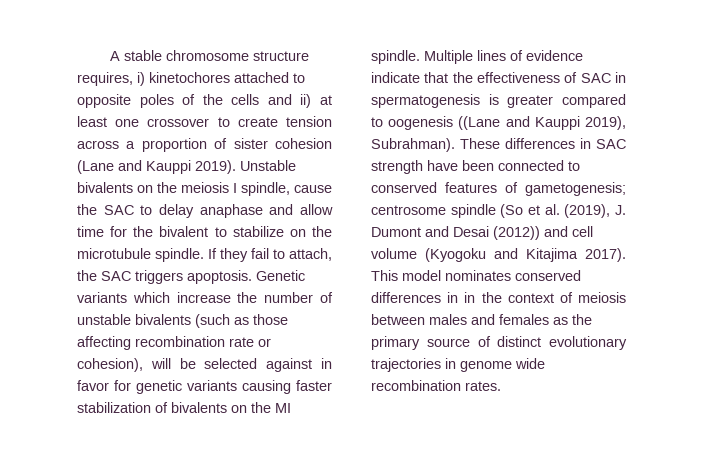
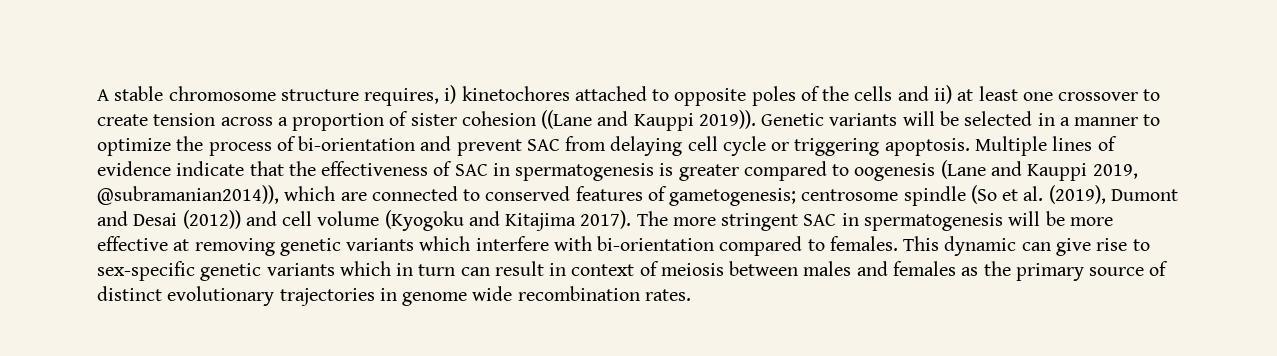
- A stable chromosome structure requires, i) kinetochores attached to opposite poles of the cells and ii) at least one crossover to create tension across a proportion of sister cohesion (Lane and Kauppi 2019). Unstable bivalents on the meiosis I spindle, cause the SAC to delay anaphase and allow time for the bivalent to stabilize on the microtubule spindle. If they fail to attach, the SAC triggers apoptosis. Genetic variants which increase the number of unstable bivalents (such as those affecting recombination rate or cohesion), will be selected against in favor for genetic variants causing faster stabilization of bivalents on the MI spindle.
+ A stable chromosome structure requires, i) kinetochores attached to opposite poles of the cells and ii) at least one crossover to create tension across a proportion of sister cohesion ((Lane and Kauppi 2019)). Genetic variants will be selected in a manner to optimize the process of bi-orientation and prevent SAC from delaying cell cycle or triggering apoptosis.
- Multiple lines of evidence indicate that the effectiveness of SAC in spermatogenesis is greater compared to oogenesis ((Lane and Kauppi 2019), Subrahman). These differences in SAC strength have been connected to conserved features of gametogenesis; centrosome spindle (So et al. (2019), J. Dumont and Desai (2012)) and cell volume (Kyogoku and Kitajima 2017).
+ Multiple lines of evidence indicate that the effectiveness of SAC in spermatogenesis is greater compared to oogenesis (Lane and Kauppi 2019, @subramanian2014)), which are connected to conserved features of gametogenesis; centrosome spindle (So et al. (2019), Dumont and Desai (2012)) and cell volume (Kyogoku and Kitajima 2017).
- This model nominates conserved differences in in the context of meiosis between males and females as the primary source of distinct evolutionary trajectories in genome wide recombination rates.
+ The more stringent SAC in spermatogenesis will be more effective at removing genetic variants which interfere with bi-orientation compared to females. This dynamic can give rise to sex-specific genetic variants which in turn can result in context of meiosis between males and females as the primary source of distinct evolutionary trajectories in genome wide recombination rates.

